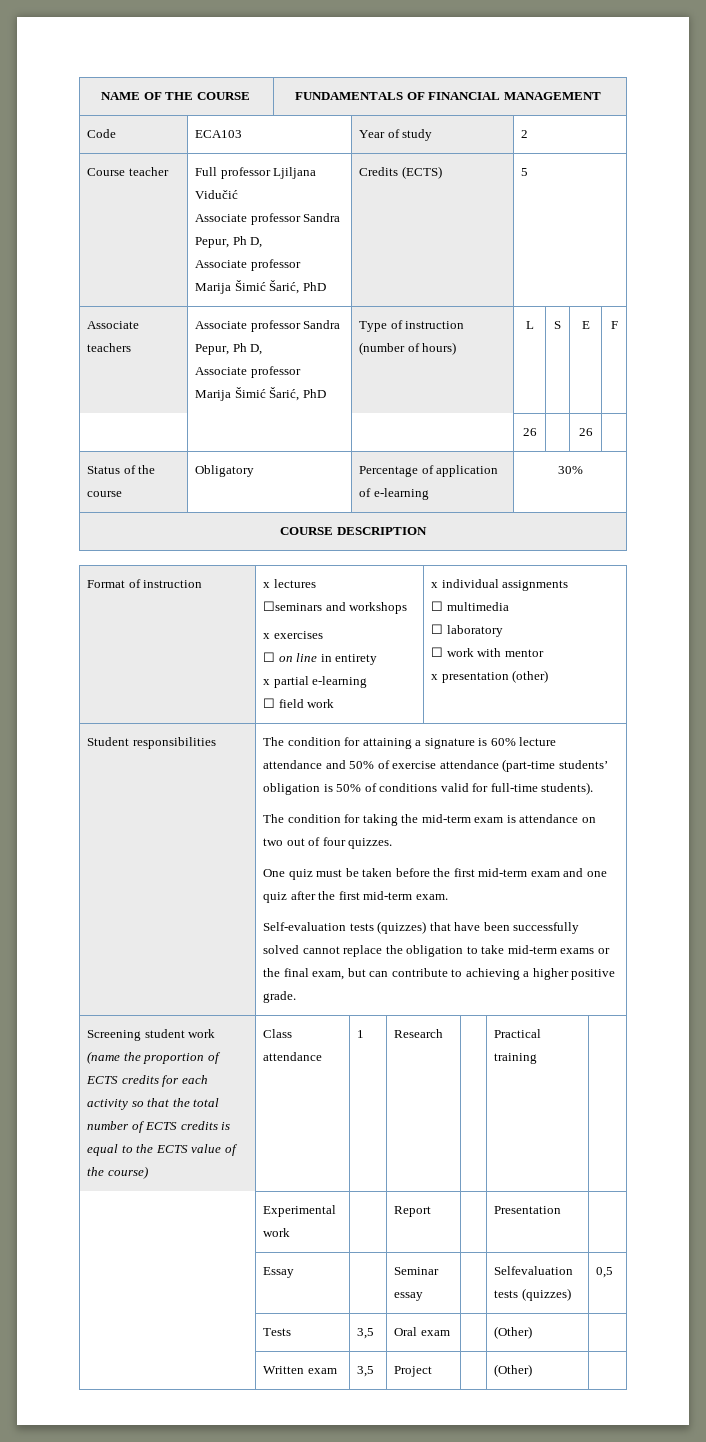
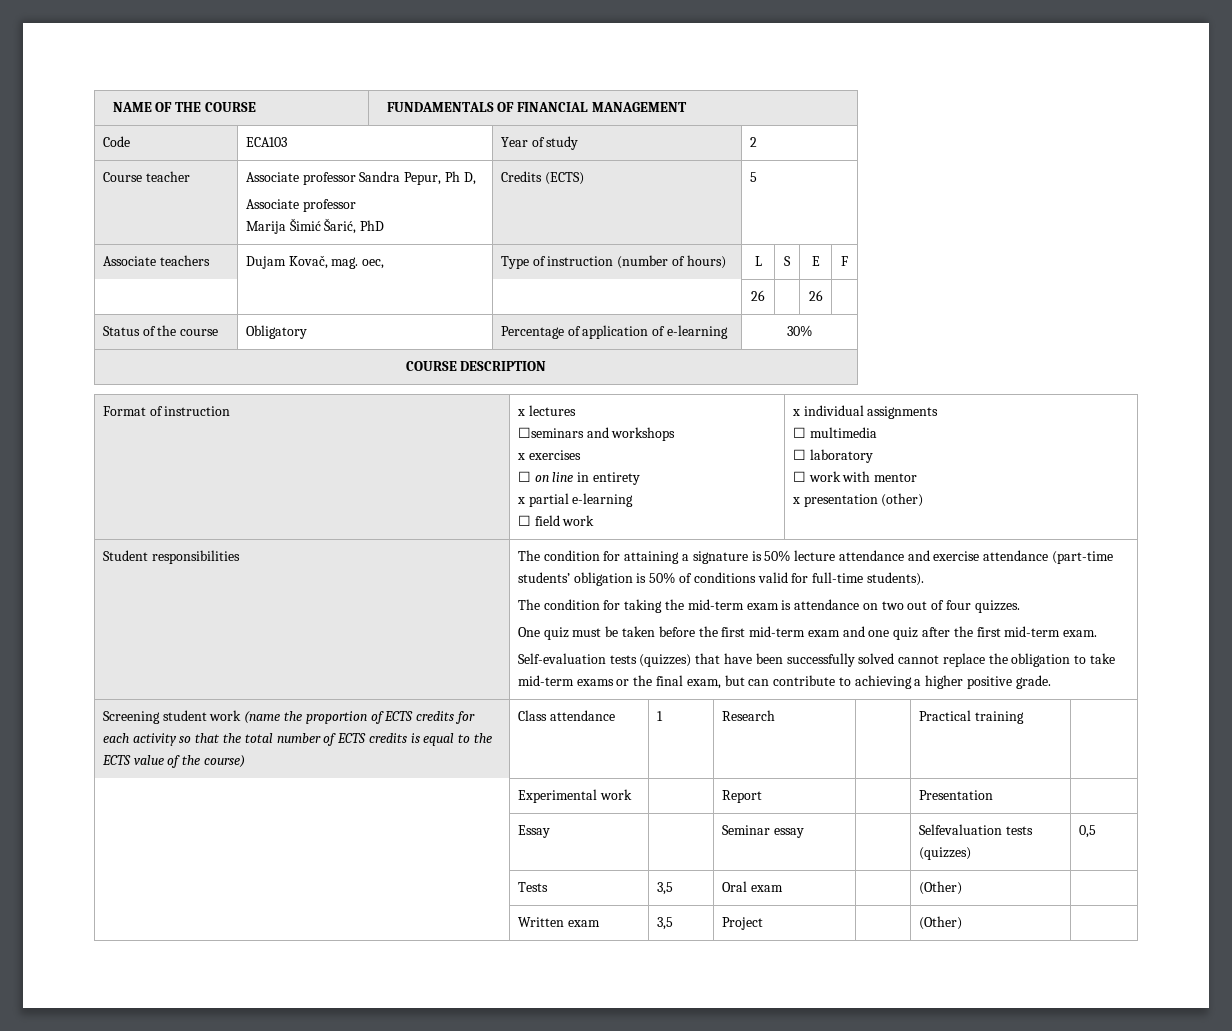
- Course teacher | Full professor Ljiljana Vidučić
- Associate professor Sandra Pepur, Ph D,
+ Course teacher | Associate professor Sandra Pepur, Ph D,
- Associate teachers | Associate professor Sandra Pepur, Ph D,
- Associate professor
- Marija Šimić Šarić, PhD | Type of instruction (number of hours) | L | S | E | F
+ Associate teachers | Dujam Kovač, mag. oec, | Type of instruction (number of hours) | L | S | E | F
- The condition for attaining a signature is 60% lecture attendance and 50% of exercise attendance (part-time students’ obligation is 50% of conditions valid for full-time students).
+ The condition for attaining a signature is 50% lecture attendance and exercise attendance (part-time students’ obligation is 50% of conditions valid for full-time students).

